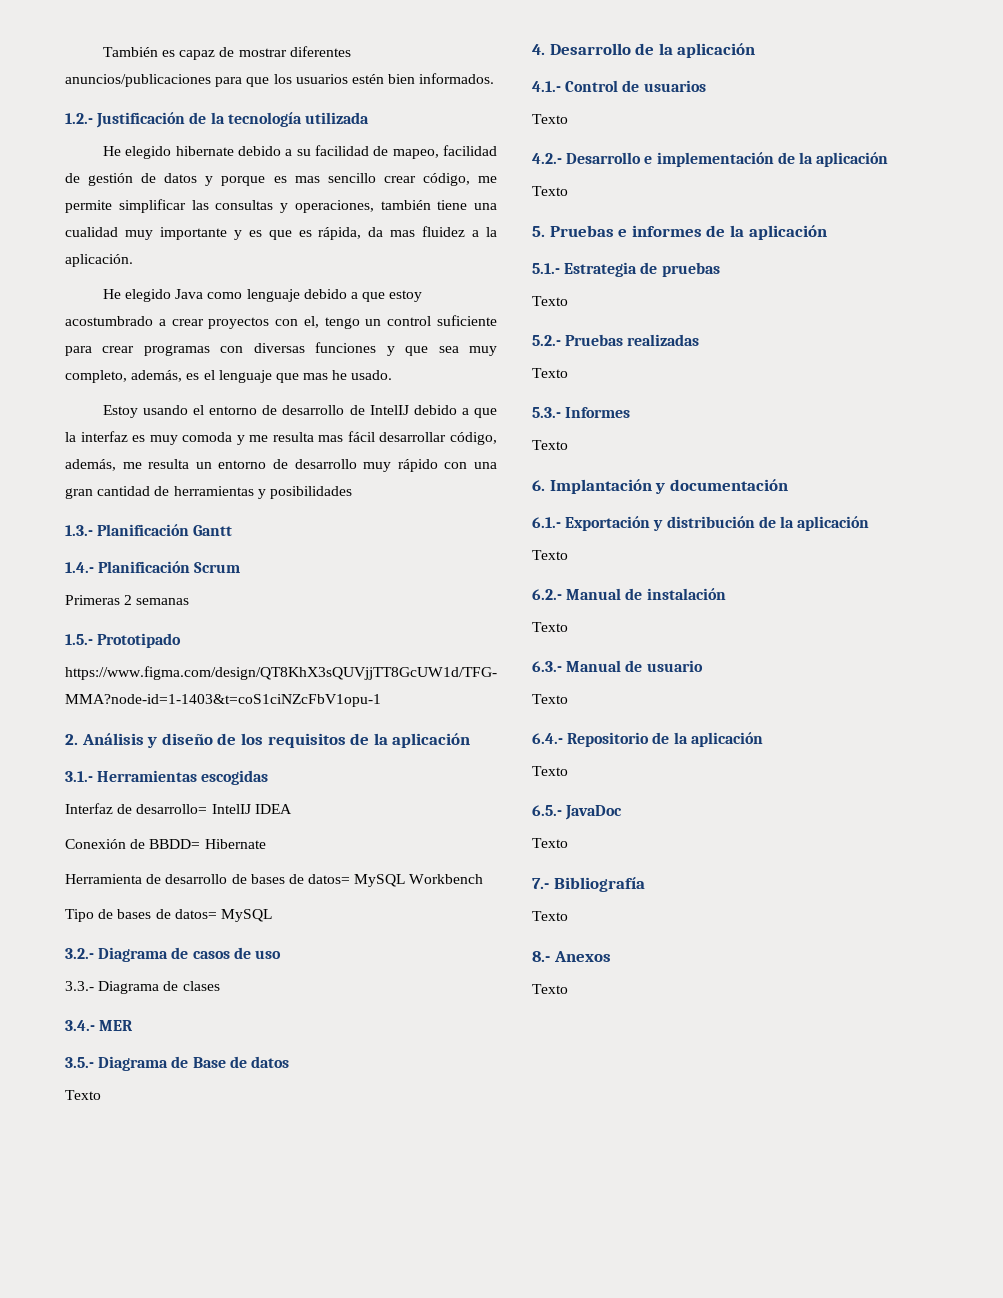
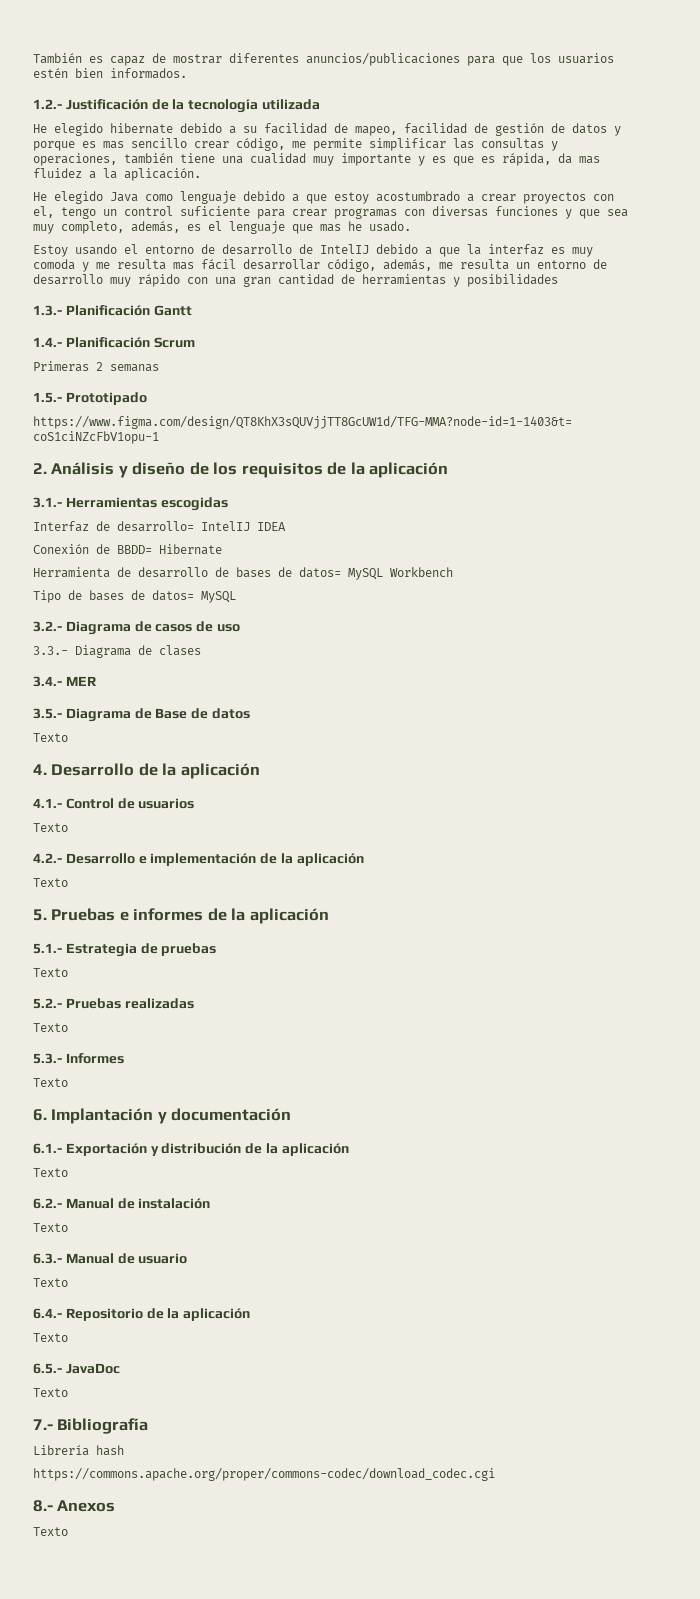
  7.- Bibliografía
- Texto
+ Librería hash
+ https://commons.apache.org/proper/commons-codec/download_codec.cgi

